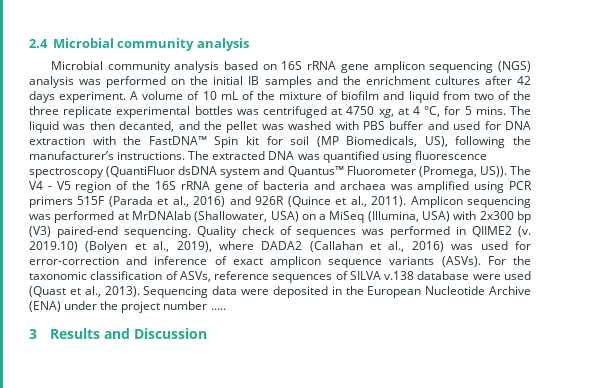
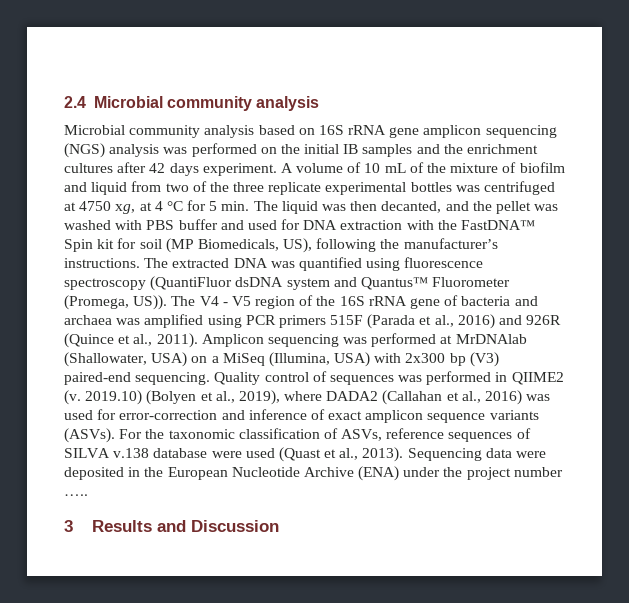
- A volume of 10 mL of the mixture of biofilm and liquid from two of the three replicate experimental bottles was centrifuged at 4750 xg, at 4 °C, for 5 mins. The liquid was then decanted, and the pellet was washed with PBS buffer and used for DNA extraction with the FastDNA™ Spin kit for soil (MP Biomedicals, US), following the manufacturer’s instructions.
+ A volume of 10 mL of the mixture of biofilm and liquid from two of the three replicate experimental bottles was centrifuged at 4750 xg, at 4 °C for 5 min. The liquid was then decanted, and the pellet was washed with PBS buffer and used for DNA extraction with the FastDNA™ Spin kit for soil (MP Biomedicals, US), following the manufacturer’s instructions.
- Quality check of sequences was performed in QIIME2 (v.
+ Quality control of sequences was performed in QIIME2 (v.

